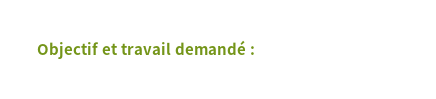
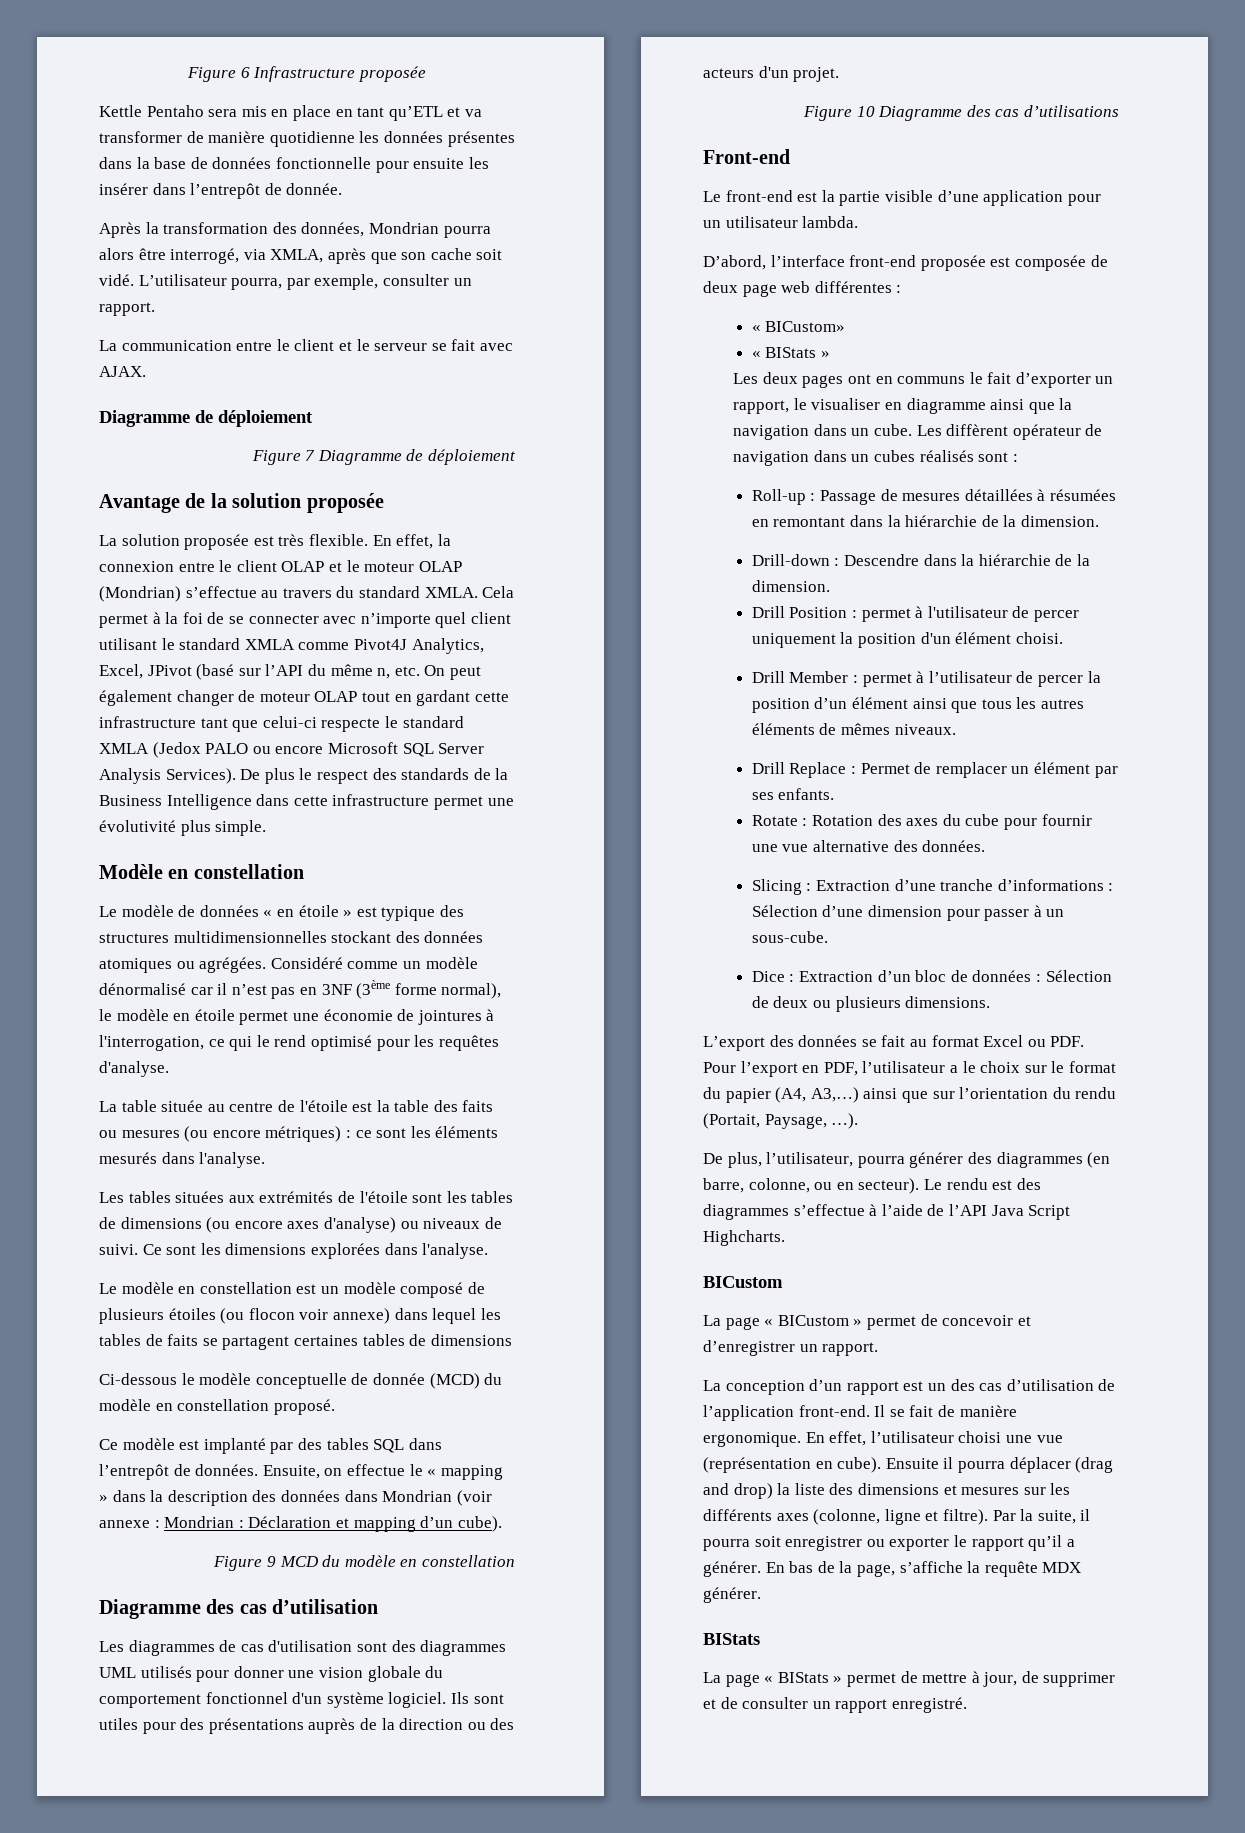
- Objectif et travail demandé :
+ Figure 6 Infrastructure proposée
+ Kettle Pentaho sera mis en place en tant qu’ETL et va transformer de manière quotidienne les données présentes dans la base de données fonctionnelle pour ensuite les insérer dans l’entrepôt de donnée.
+ Après la transformation des données, Mondrian pourra alors être interrogé, via XMLA, après que son cache soit vidé. L’utilisateur pourra, par exemple, consulter un rapport.
+ La communication entre le client et le serveur se fait avec AJAX.
+ Diagramme de déploiement
+ Figure 7 Diagramme de déploiement
+ Avantage de la solution proposée
+ La solution proposée est très flexible. En effet, la connexion entre le client OLAP et le moteur OLAP (Mondrian) s’effectue au travers du standard XMLA. Cela permet à la foi de se connecter avec n’importe quel client utilisant le standard XMLA comme Pivot4J Analytics, Excel, JPivot (basé sur l’API du même n, etc. On peut également changer de moteur OLAP tout en gardant cette infrastructure tant que celui-ci respecte le standard XMLA (Jedox PALO ou encore Microsoft SQL Server Analysis Services). De plus le respect des standards de la Business Intelligence dans cette infrastructure permet une évolutivité plus simple.
+ Modèle en constellation
+ Le modèle de données « en étoile » est typique des structures multidimensionnelles stockant des données atomiques ou agrégées. Considéré comme un modèle dénormalisé car il n’est pas en 3NF (3ème forme normal), le modèle en étoile permet une économie de jointures à l'interrogation, ce qui le rend optimisé pour les requêtes d'analyse.
+ La table située au centre de l'étoile est la table des faits ou mesures (ou encore métriques) : ce sont les éléments mesurés dans l'analyse.
+ Les tables situées aux extrémités de l'étoile sont les tables de dimensions (ou encore axes d'analyse) ou niveaux de suivi. Ce sont les dimensions explorées dans l'analyse.
+ Le modèle en constellation est un modèle composé de plusieurs étoiles (ou flocon voir annexe) dans lequel les tables de faits se partagent certaines tables de dimensions
+ Ci-dessous le modèle conceptuelle de donnée (MCD) du modèle en constellation proposé.
+ Ce modèle est implanté par des tables SQL dans l’entrepôt de données. Ensuite, on effectue le « mapping » dans la description des données dans Mondrian (voir annexe : Mondrian : Déclaration et mapping d’un cube).
+ Figure 9 MCD du modèle en constellation
+ Diagramme des cas d’utilisation
+ Les diagrammes de cas d'utilisation sont des diagrammes UML utilisés pour donner une vision globale du comportement fonctionnel d'un système logiciel. Ils sont utiles pour des présentations auprès de la direction ou des acteurs d'un projet.
+ Figure 10 Diagramme des cas d’utilisations
+ Front-end
+ Le front-end est la partie visible d’une application pour un utilisateur lambda.
+ D’abord, l’interface front-end proposée est composée de deux page web différentes :
+ « BICustom»
+ « BIStats »
+ Les deux pages ont en communs le fait d’exporter un rapport, le visualiser en diagramme ainsi que la navigation dans un cube. Les diffèrent opérateur de navigation dans un cubes réalisés sont :
+ Roll-up : Passage de mesures détaillées à résumées en remontant dans la hiérarchie de la dimension.
+ Drill-down : Descendre dans la hiérarchie de la dimension.
+ Drill Position : permet à l'utilisateur de percer uniquement la position d'un élément choisi.
+ Drill Member : permet à l’utilisateur de percer la position d’un élément ainsi que tous les autres éléments de mêmes niveaux.
+ Drill Replace : Permet de remplacer un élément par ses enfants.
+ Rotate : Rotation des axes du cube pour fournir une vue alternative des données.
+ Slicing : Extraction d’une tranche d’informations : Sélection d’une dimension pour passer à un sous-cube.
+ Dice : Extraction d’un bloc de données : Sélection de deux ou plusieurs dimensions.
+ L’export des données se fait au format Excel ou PDF. Pour l’export en PDF, l’utilisateur a le choix sur le format du papier (A4, A3,…) ainsi que sur l’orientation du rendu (Portait, Paysage, …).
+ De plus, l’utilisateur, pourra générer des diagrammes (en barre, colonne, ou en secteur). Le rendu est des diagrammes s’effectue à l’aide de l’API Java Script Highcharts.
+ BICustom
+ La page « BICustom » permet de concevoir et d’enregistrer un rapport.
+ La conception d’un rapport est un des cas d’utilisation de l’application front-end. Il se fait de manière ergonomique. En effet, l’utilisateur choisi une vue (représentation en cube). Ensuite il pourra déplacer (drag and drop) la liste des dimensions et mesures sur les différents axes (colonne, ligne et filtre). Par la suite, il pourra soit enregistrer ou exporter le rapport qu’il a générer. En bas de la page, s’affiche la requête MDX générer.
+ BIStats
+ La page « BIStats » permet de mettre à jour, de supprimer et de consulter un rapport enregistré.

